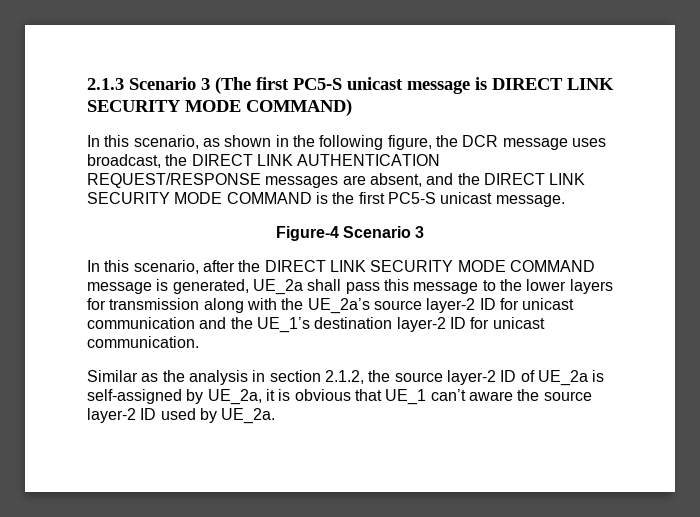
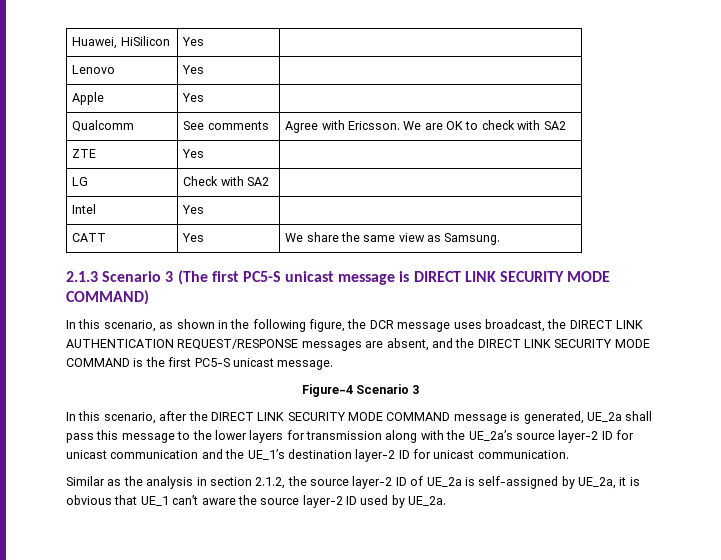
+ Huawei, HiSilicon | Yes |
+ Lenovo | Yes |
+ Apple | Yes |
+ Qualcomm | See comments | Agree with Ericsson. We are OK to check with SA2
+ ZTE | Yes |
+ LG | Check with SA2 |
+ Intel | Yes |
+ CATT | Yes | We share the same view as Samsung.

